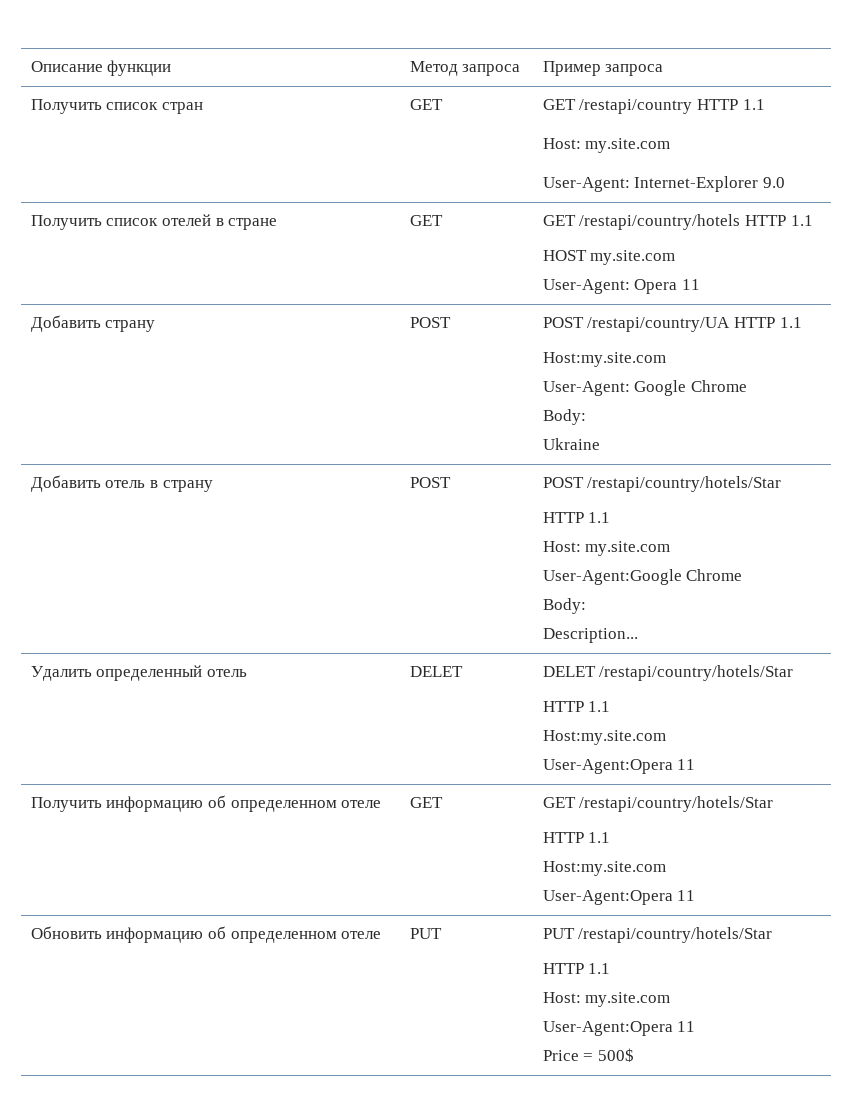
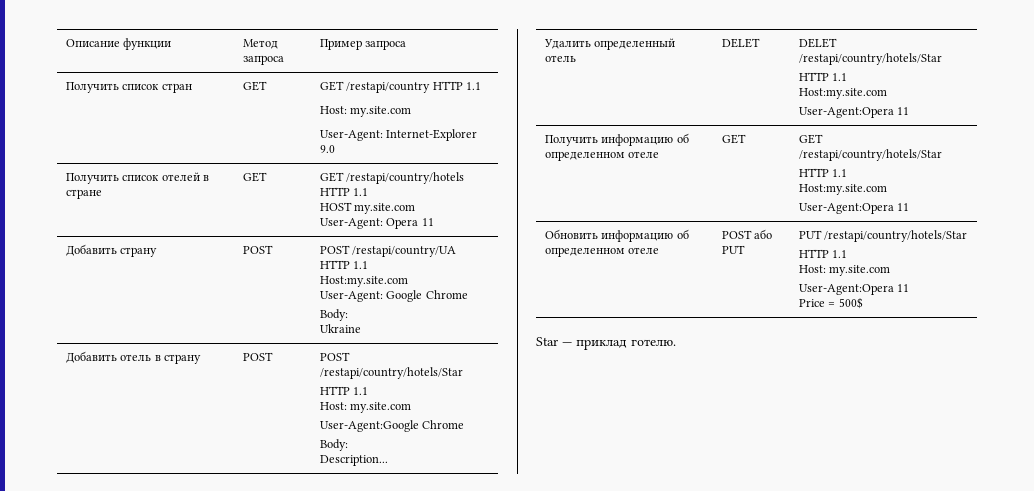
- Обновить информацию об определенном отеле | PUT | PUT /restapi/country/hotels/Star
+ Обновить информацию об определенном отеле | POST або PUT | PUT /restapi/country/hotels/Star
+ Star — приклад готелю.

